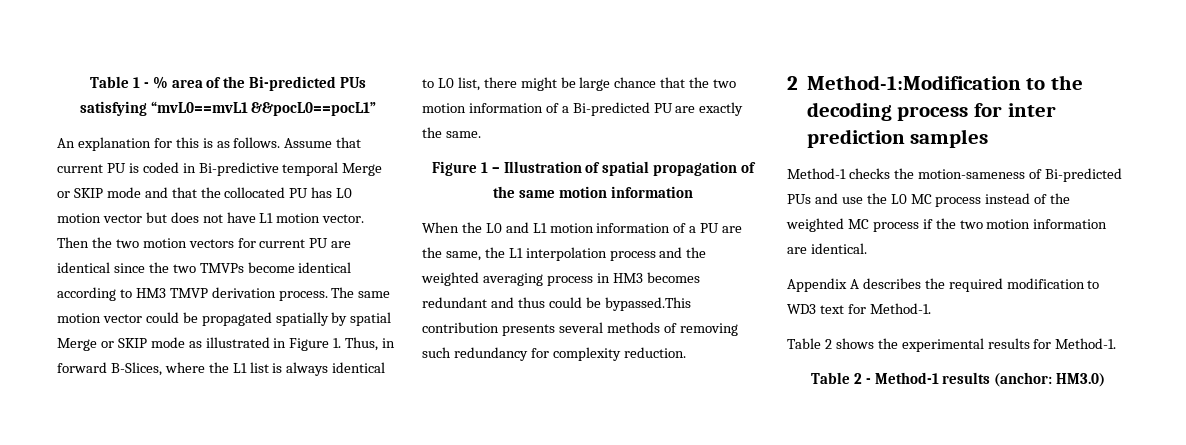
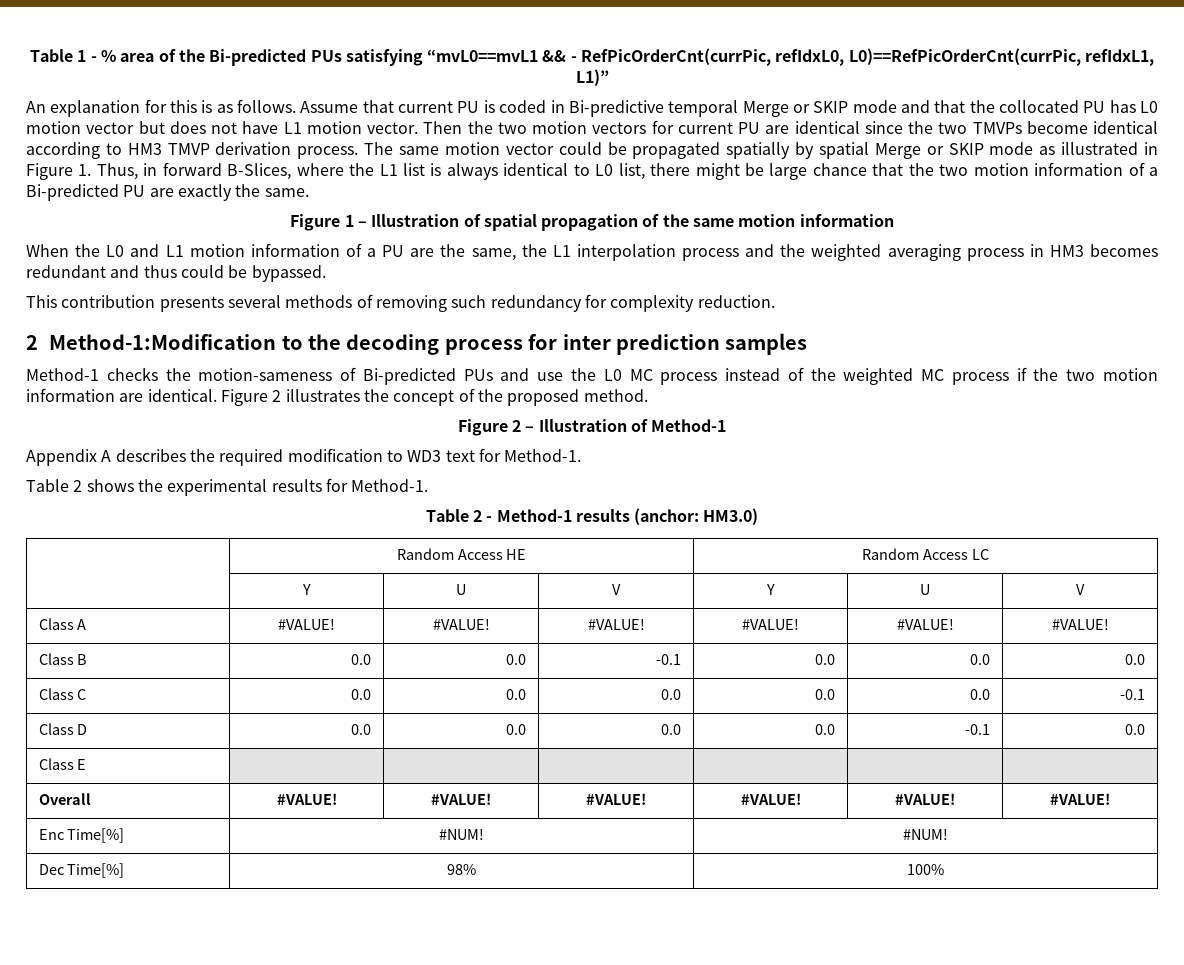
- Table 1 - % area of the Bi-predicted PUs satisfying “mvL0==mvL1 &&pocL0==pocL1”
+ Table 1 - % area of the Bi-predicted PUs satisfying “mvL0==mvL1 && - RefPicOrderCnt(currPic, refIdxL0, L0)==RefPicOrderCnt(currPic, refIdxL1, L1)”
- When the L0 and L1 motion information of a PU are the same, the L1 interpolation process and the weighted averaging process in HM3 becomes redundant and thus could be bypassed.This contribution presents several methods of removing such redundancy for complexity reduction.
+ When the L0 and L1 motion information of a PU are the same, the L1 interpolation process and the weighted averaging process in HM3 becomes redundant and thus could be bypassed.
+ This contribution presents several methods of removing such redundancy for complexity reduction.
+ Figure 2 illustrates the concept of the proposed method.
+ Figure 2 – Illustration of Method-1
+ | Random Access HE | Random Access LC
+ | Y | U | V | Y | U | V
+ Class A | #VALUE! | #VALUE! | #VALUE! | #VALUE! | #VALUE! | #VALUE!
+ Class B | 0.0 | 0.0 | -0.1 | 0.0 | 0.0 | 0.0
+ Class C | 0.0 | 0.0 | 0.0 | 0.0 | 0.0 | -0.1
+ Class D | 0.0 | 0.0 | 0.0 | 0.0 | -0.1 | 0.0
+ Class E | | | | | |
+ Overall | #VALUE! | #VALUE! | #VALUE! | #VALUE! | #VALUE! | #VALUE!
+ Enc Time[%] | #NUM! | #NUM!
+ Dec Time[%] | 98% | 100%

